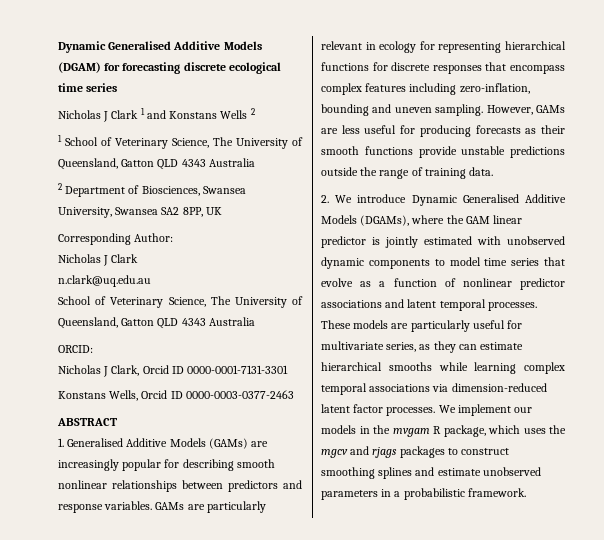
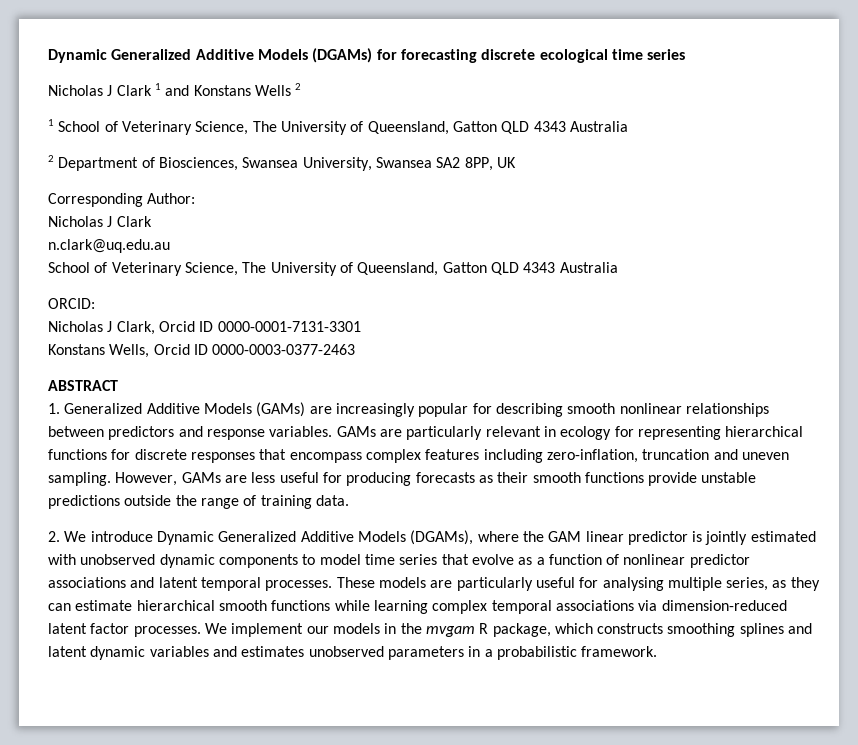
- Dynamic Generalised Additive Models (DGAM) for forecasting discrete ecological time series
+ Dynamic Generalized Additive Models (DGAMs) for forecasting discrete ecological time series
- 1. Generalised Additive Models (GAMs) are increasingly popular for describing smooth nonlinear relationships between predictors and response variables.
+ 1. Generalized Additive Models (GAMs) are increasingly popular for describing smooth nonlinear relationships between predictors and response variables.
- GAMs are particularly relevant in ecology for representing hierarchical functions for discrete responses that encompass complex features including zero-inflation, bounding and uneven sampling.
+ GAMs are particularly relevant in ecology for representing hierarchical functions for discrete responses that encompass complex features including zero-inflation, truncation and uneven sampling.
- 2. We introduce Dynamic Generalised Additive Models (DGAMs), where the GAM linear predictor is jointly estimated with unobserved dynamic components to model time series that evolve as a function of nonlinear predictor associations and latent temporal processes.
+ 2. We introduce Dynamic Generalized Additive Models (DGAMs), where the GAM linear predictor is jointly estimated with unobserved dynamic components to model time series that evolve as a function of nonlinear predictor associations and latent temporal processes.
- These models are particularly useful for multivariate series, as they can estimate hierarchical smooths while learning complex temporal associations via dimension-reduced latent factor processes.
+ These models are particularly useful for analysing multiple series, as they can estimate hierarchical smooth functions while learning complex temporal associations via dimension-reduced latent factor processes.
- We implement our models in the mvgam R package, which uses the mgcv and rjags packages to construct smoothing splines and estimate unobserved parameters in a probabilistic framework.
+ We implement our models in the mvgam R package, which constructs smoothing splines and latent dynamic variables and estimates unobserved parameters in a probabilistic framework.

